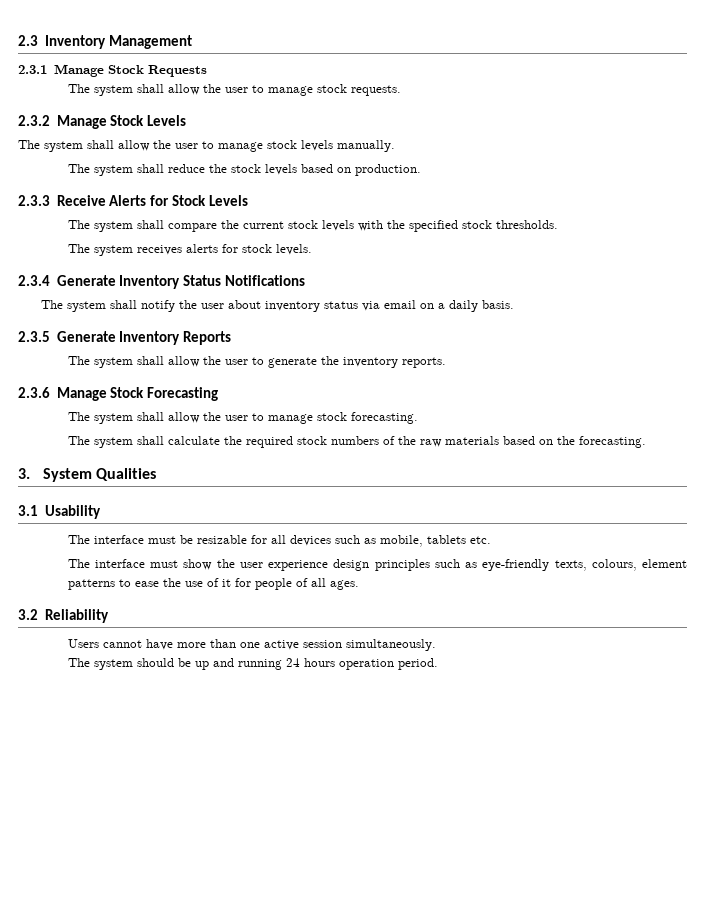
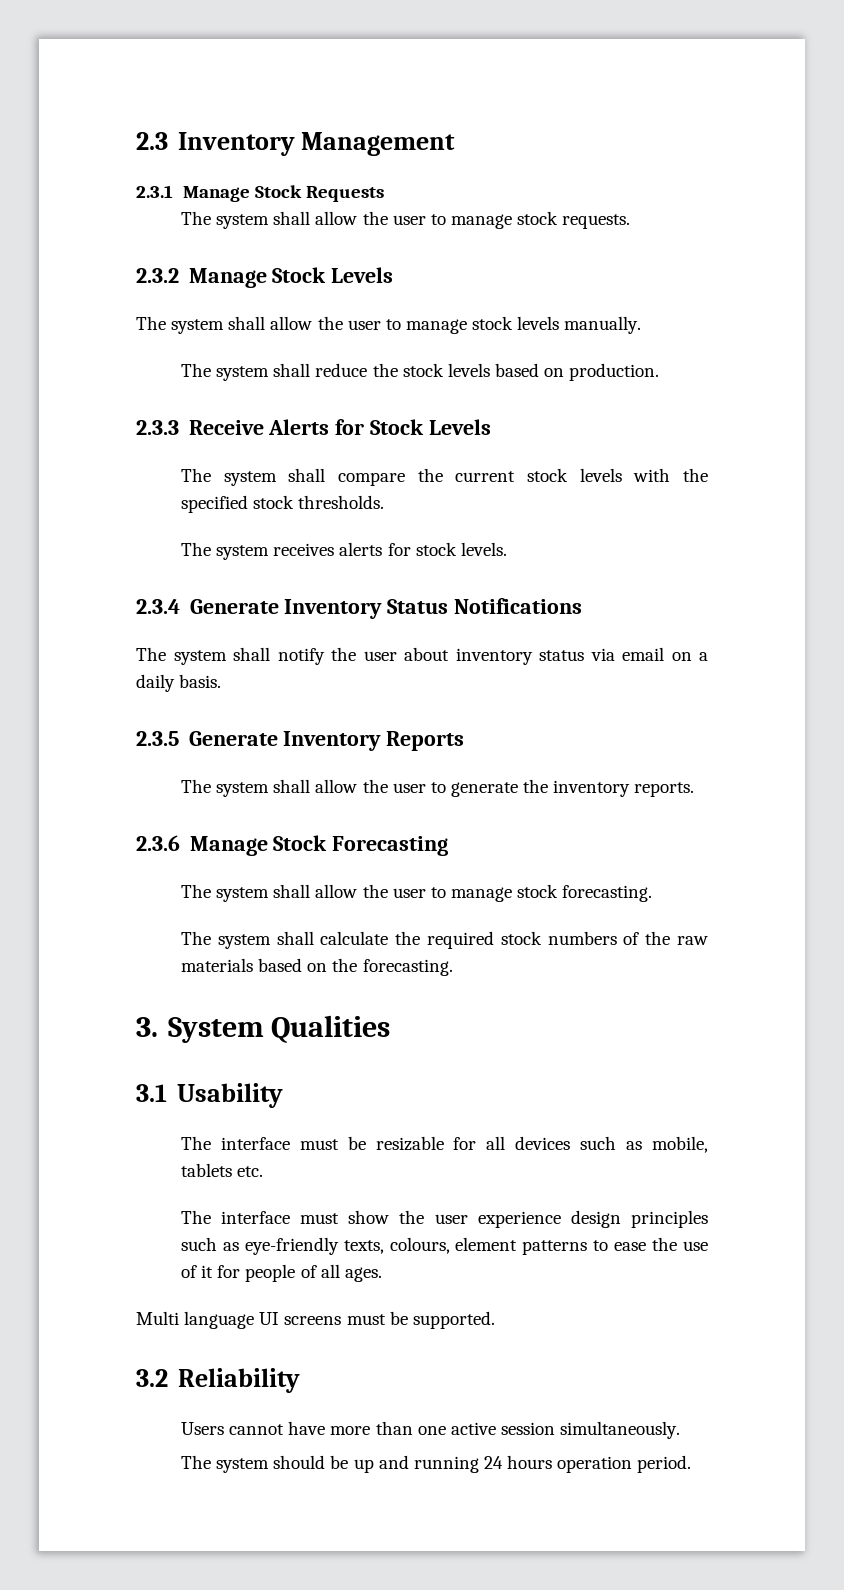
+ Multi language UI screens must be supported.

